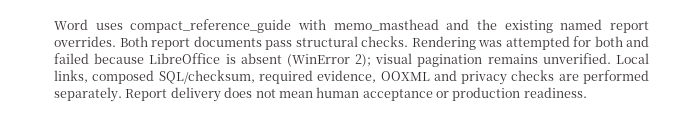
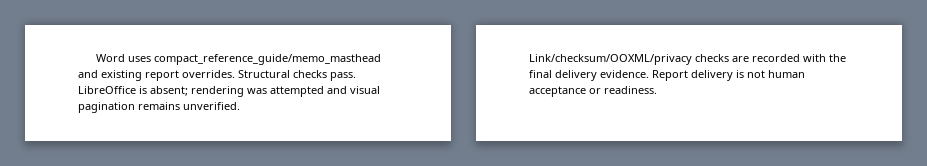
- Word uses compact_reference_guide with memo_masthead and the existing named report overrides. Both report documents pass structural checks. Rendering was attempted for both and failed because LibreOffice is absent (WinError 2); visual pagination remains unverified. Local links, composed SQL/checksum, required evidence, OOXML and privacy checks are performed separately. Report delivery does not mean human acceptance or production readiness.
+ Word uses compact_reference_guide/memo_masthead and existing report overrides. Structural checks pass. LibreOffice is absent; rendering was attempted and visual pagination remains unverified. Link/checksum/OOXML/privacy checks are recorded with the final delivery evidence. Report delivery is not human acceptance or readiness.

